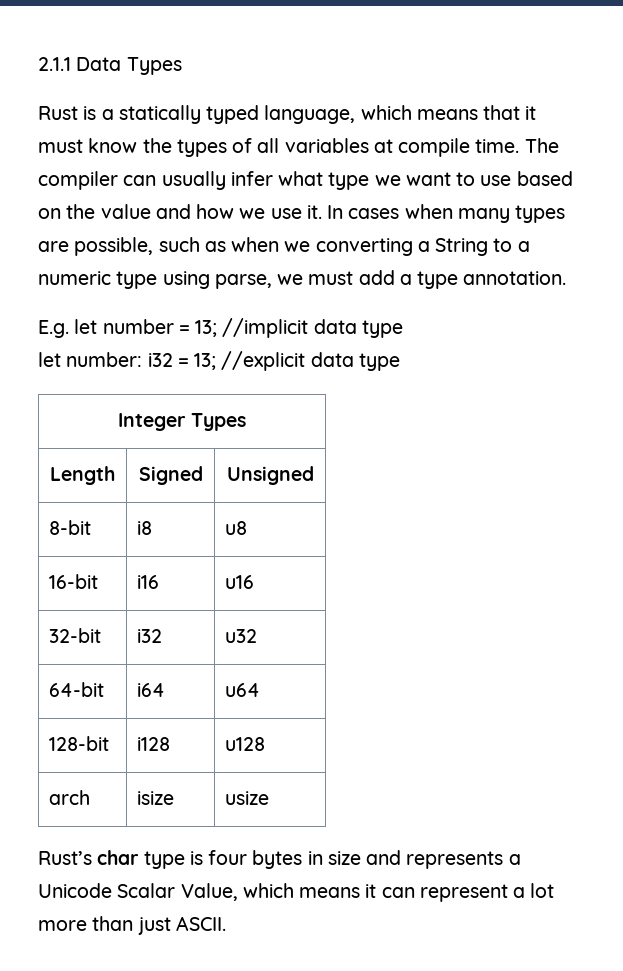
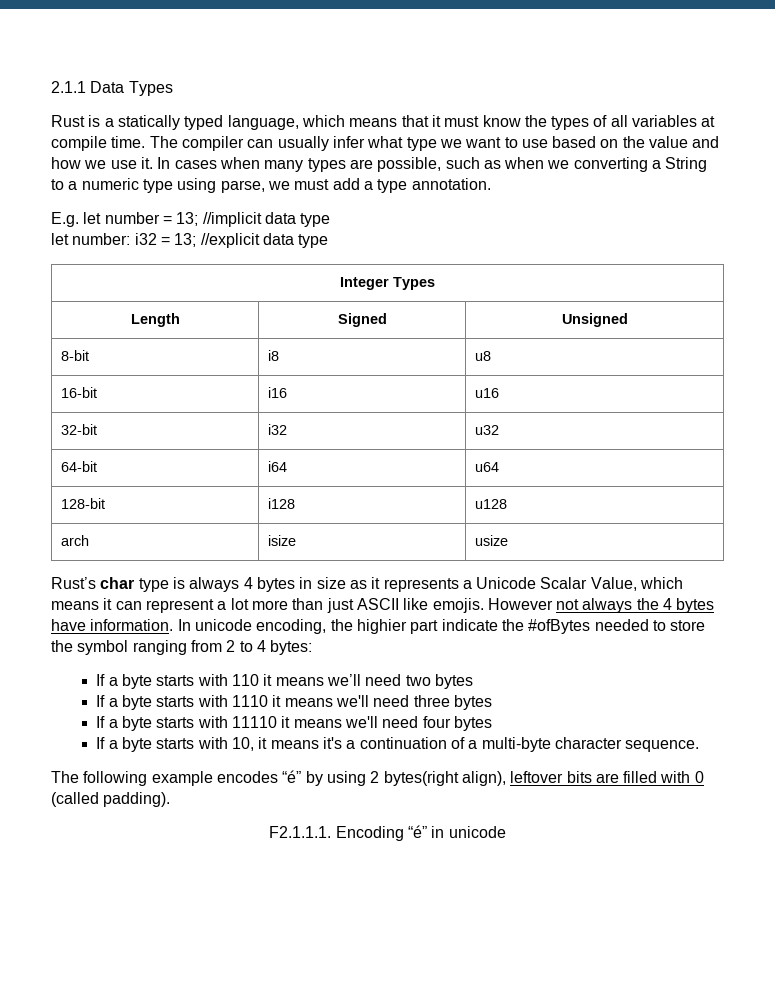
- Rust’s char type is four bytes in size and represents a Unicode Scalar Value, which means it can represent a lot more than just ASCII.
+ Rust’s char type is always 4 bytes in size as it represents a Unicode Scalar Value, which means it can represent a lot more than just ASCII like emojis. However not always the 4 bytes have information. In unicode encoding, the highier part indicate the #ofBytes needed to store the symbol ranging from 2 to 4 bytes:
+ If a byte starts with 110 it means we’ll need two bytes
+ If a byte starts with 1110 it means we'll need three bytes
+ If a byte starts with 11110 it means we'll need four bytes
+ If a byte starts with 10, it means it's a continuation of a multi-byte character sequence.
+ The following example encodes “é” by using 2 bytes(right align), leftover bits are filled with 0 (called padding).
+ F2.1.1.1. Encoding “é” in unicode

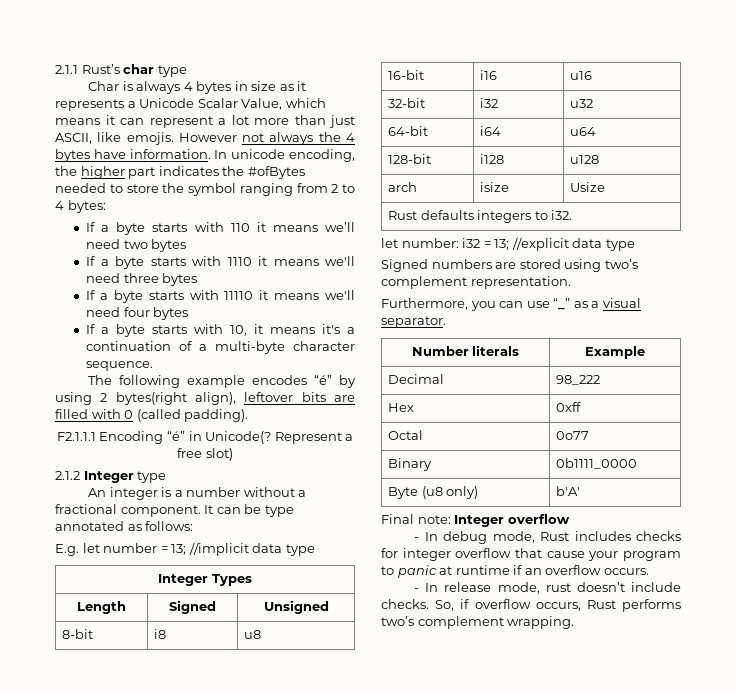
- 2.1.1 Data Types
- Rust is a statically typed language, which means that it must know the types of all variables at compile time. The compiler can usually infer what type we want to use based on the value and how we use it. In cases when many types are possible, such as when we converting a String to a numeric type using parse, we must add a type annotation.
- E.g. let number = 13; //implicit data type
- let number: i32 = 13; //explicit data type
- Integer Types
- Length | Signed | Unsigned
- 8-bit | i8 | u8
- 16-bit | i16 | u16
- 32-bit | i32 | u32
- 64-bit | i64 | u64
- 128-bit | i128 | u128
- arch | isize | usize
- Rust’s char type is always 4 bytes in size as it represents a Unicode Scalar Value, which means it can represent a lot more than just ASCII like emojis.
+ 2.1.1 Rust’s char type
+ Char is always 4 bytes in size as it represents a Unicode Scalar Value, which means it can represent a lot more than just ASCII, like emojis.
- In unicode encoding, the highier part indicate the #ofBytes needed to store the symbol ranging from 2 to 4 bytes:
+ In unicode encoding, the higher part indicates the #ofBytes needed to store the symbol ranging from 2 to 4 bytes:
- F2.1.1.1. Encoding “é” in unicode
+ F2.1.1.1 Encoding “é” in Unicode(? Represent a free slot)
+ 2.1.2 Integer type
+ An integer is a number without a fractional component. It can be type annotated as follows:
+ E.g. let number = 13; //implicit data type
+ Integer Types
+ Length | Signed | Unsigned
+ 8-bit | i8 | u8
+ 16-bit | i16 | u16
+ 32-bit | i32 | u32
+ 64-bit | i64 | u64
+ 128-bit | i128 | u128
+ arch | isize | Usize
+ Rust defaults integers to i32.
+ let number: i32 = 13; //explicit data type
+ Signed numbers are stored using two’s complement representation.
+ Furthermore, you can use “_” as a visual separator.
+ Number literals | Example
+ Decimal | 98_222
+ Hex | 0xff
+ Octal | 0o77
+ Binary | 0b1111_0000
+ Byte (u8 only) | b'A'
+ Final note: Integer overflow
+ - In debug mode, Rust includes checks for integer overflow that cause your program to panic at runtime if an overflow occurs.
+ - In release mode, rust doesn’t include checks. So, if overflow occurs, Rust performs two’s complement wrapping.

